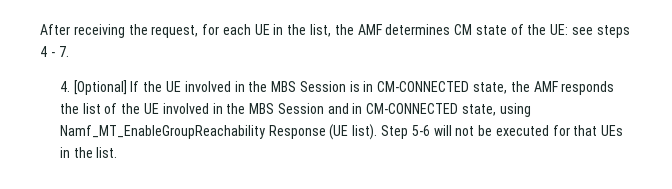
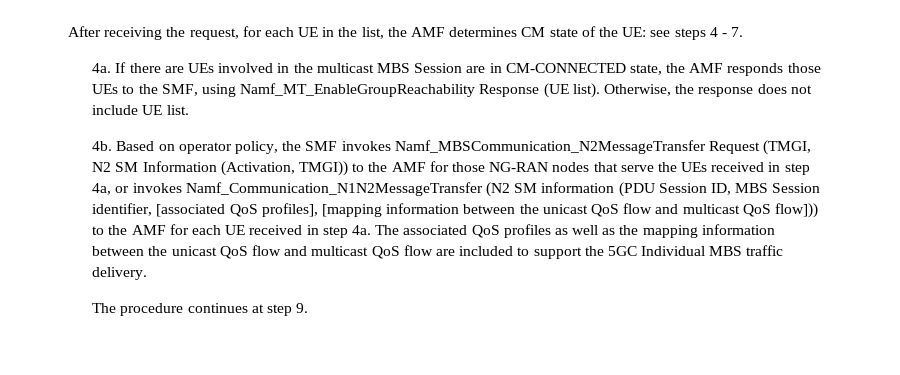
- 4. [Optional] If the UE involved in the MBS Session is in CM-CONNECTED state, the AMF responds the list of the UE involved in the MBS Session and in CM-CONNECTED state, using Namf_MT_EnableGroupReachability Response (UE list).
+ 4a. If there are UEs involved in the multicast MBS Session are in CM-CONNECTED state, the AMF responds those UEs to the SMF, using Namf_MT_EnableGroupReachability Response (UE list).
- Step 5-6 will not be executed for that UEs in the list.
+ Otherwise, the response does not include UE list.
+ 4b. Based on operator policy, the SMF invokes Namf_MBSCommunication_N2MessageTransfer Request (TMGI, N2 SM Information (Activation, TMGI)) to the AMF for those NG-RAN nodes that serve the UEs received in step 4a, or invokes Namf_Communication_N1N2MessageTransfer (N2 SM information (PDU Session ID, MBS Session identifier, [associated QoS profiles], [mapping information between the unicast QoS flow and multicast QoS flow])) to the AMF for each UE received in step 4a. The associated QoS profiles as well as the mapping information between the unicast QoS flow and multicast QoS flow are included to support the 5GC Individual MBS traffic delivery.
+ The procedure continues at step 9.

